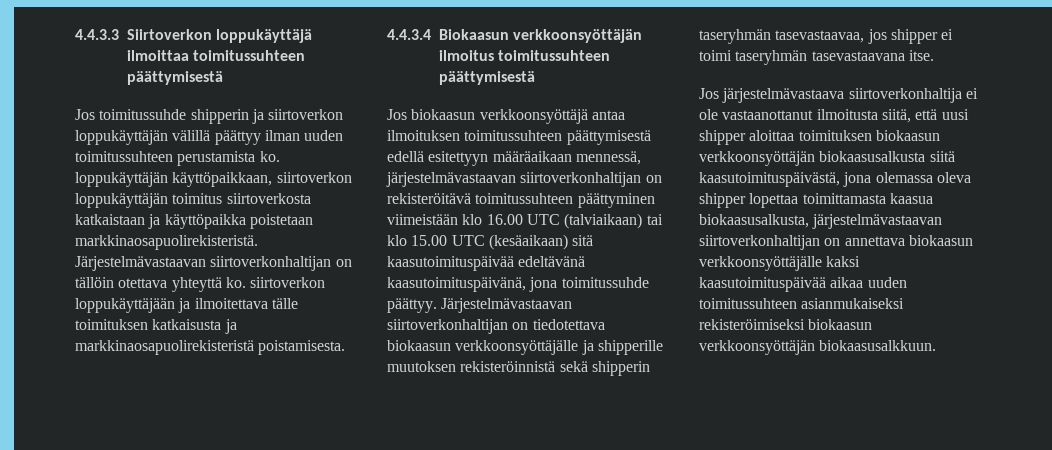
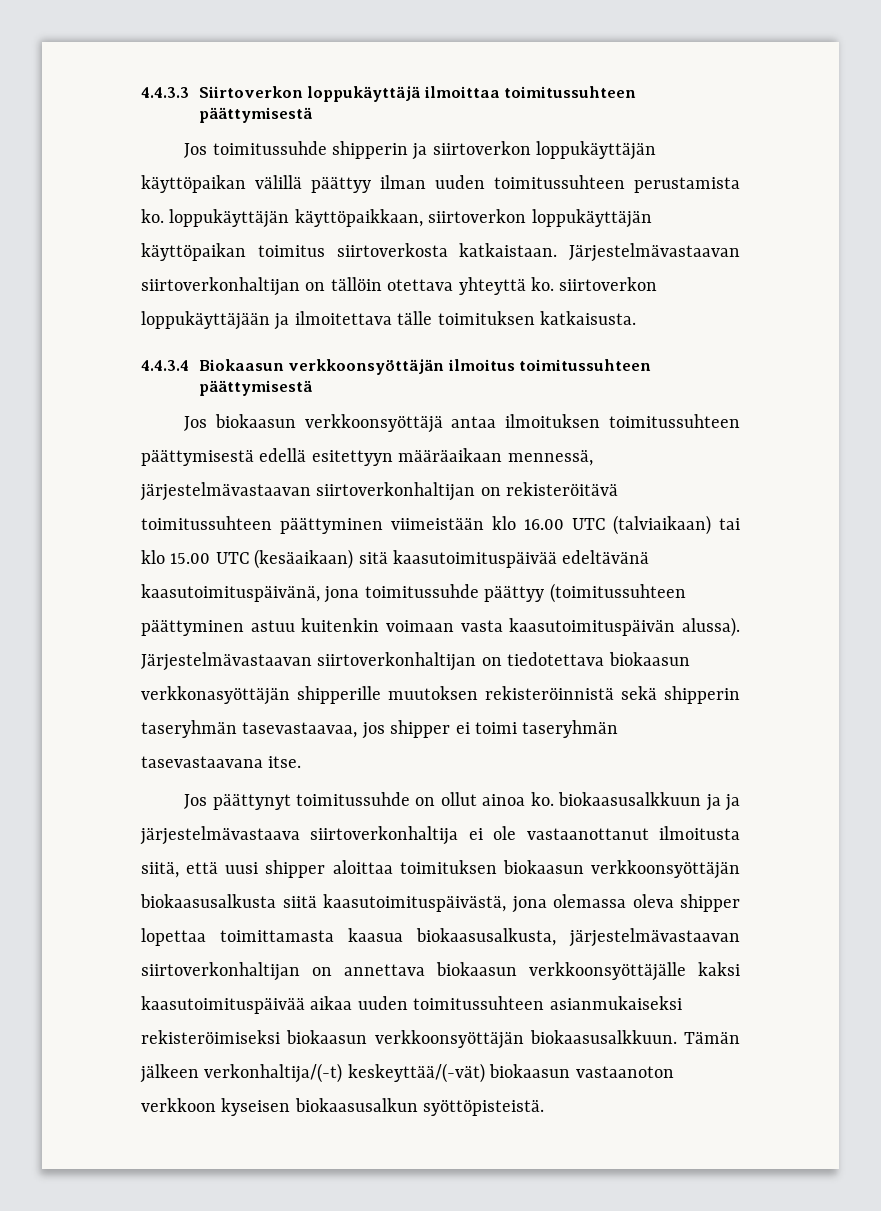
- Jos toimitussuhde shipperin ja siirtoverkon loppukäyttäjän välillä päättyy ilman uuden toimitussuhteen perustamista ko. loppukäyttäjän käyttöpaikkaan, siirtoverkon loppukäyttäjän toimitus siirtoverkosta katkaistaan ja käyttöpaikka poistetaan markkinaosapuolirekisteristä.
+ Jos toimitussuhde shipperin ja siirtoverkon loppukäyttäjän käyttöpaikan välillä päättyy ilman uuden toimitussuhteen perustamista ko. loppukäyttäjän käyttöpaikkaan, siirtoverkon loppukäyttäjän käyttöpaikan toimitus siirtoverkosta katkaistaan.
- Järjestelmävastaavan siirtoverkonhaltijan on tällöin otettava yhteyttä ko. siirtoverkon loppukäyttäjään ja ilmoitettava tälle toimituksen katkaisusta ja markkinaosapuolirekisteristä poistamisesta.
+ Järjestelmävastaavan siirtoverkonhaltijan on tällöin otettava yhteyttä ko. siirtoverkon loppukäyttäjään ja ilmoitettava tälle toimituksen katkaisusta.
- Jos biokaasun verkkoonsyöttäjä antaa ilmoituksen toimitussuhteen päättymisestä edellä esitettyyn määräaikaan mennessä, järjestelmävastaavan siirtoverkonhaltijan on rekisteröitävä toimitussuhteen päättyminen viimeistään klo 16.00 UTC (talviaikaan) tai klo 15.00 UTC (kesäaikaan) sitä kaasutoimituspäivää edeltävänä kaasutoimituspäivänä, jona toimitussuhde päättyy.
+ Jos biokaasun verkkoonsyöttäjä antaa ilmoituksen toimitussuhteen päättymisestä edellä esitettyyn määräaikaan mennessä, järjestelmävastaavan siirtoverkonhaltijan on rekisteröitävä toimitussuhteen päättyminen viimeistään klo 16.00 UTC (talviaikaan) tai klo 15.00 UTC (kesäaikaan) sitä kaasutoimituspäivää edeltävänä kaasutoimituspäivänä, jona toimitussuhde päättyy (toimitussuhteen päättyminen astuu kuitenkin voimaan vasta kaasutoimituspäivän alussa).
- Järjestelmävastaavan siirtoverkonhaltijan on tiedotettava biokaasun verkkoonsyöttäjälle ja shipperille muutoksen rekisteröinnistä sekä shipperin taseryhmän tasevastaavaa, jos shipper ei toimi taseryhmän tasevastaavana itse.
+ Järjestelmävastaavan siirtoverkonhaltijan on tiedotettava biokaasun verkkonasyöttäjän shipperille muutoksen rekisteröinnistä sekä shipperin taseryhmän tasevastaavaa, jos shipper ei toimi taseryhmän tasevastaavana itse.
- Jos järjestelmävastaava siirtoverkonhaltija ei ole vastaanottanut ilmoitusta siitä, että uusi shipper aloittaa toimituksen biokaasun verkkoonsyöttäjän biokaasusalkusta siitä kaasutoimituspäivästä, jona olemassa oleva shipper lopettaa toimittamasta kaasua biokaasusalkusta, järjestelmävastaavan siirtoverkonhaltijan on annettava biokaasun verkkoonsyöttäjälle kaksi kaasutoimituspäivää aikaa uuden toimitussuhteen asianmukaiseksi rekisteröimiseksi biokaasun verkkoonsyöttäjän biokaasusalkkuun.
+ Jos päättynyt toimitussuhde on ollut ainoa ko. biokaasusalkkuun ja ja järjestelmävastaava siirtoverkonhaltija ei ole vastaanottanut ilmoitusta siitä, että uusi shipper aloittaa toimituksen biokaasun verkkoonsyöttäjän biokaasusalkusta siitä kaasutoimituspäivästä, jona olemassa oleva shipper lopettaa toimittamasta kaasua biokaasusalkusta, järjestelmävastaavan siirtoverkonhaltijan on annettava biokaasun verkkoonsyöttäjälle kaksi kaasutoimituspäivää aikaa uuden toimitussuhteen asianmukaiseksi rekisteröimiseksi biokaasun verkkoonsyöttäjän biokaasusalkkuun.
+ Tämän jälkeen verkonhaltija/(-t) keskeyttää/(-vät) biokaasun vastaanoton verkkoon kyseisen biokaasusalkun syöttöpisteistä.

